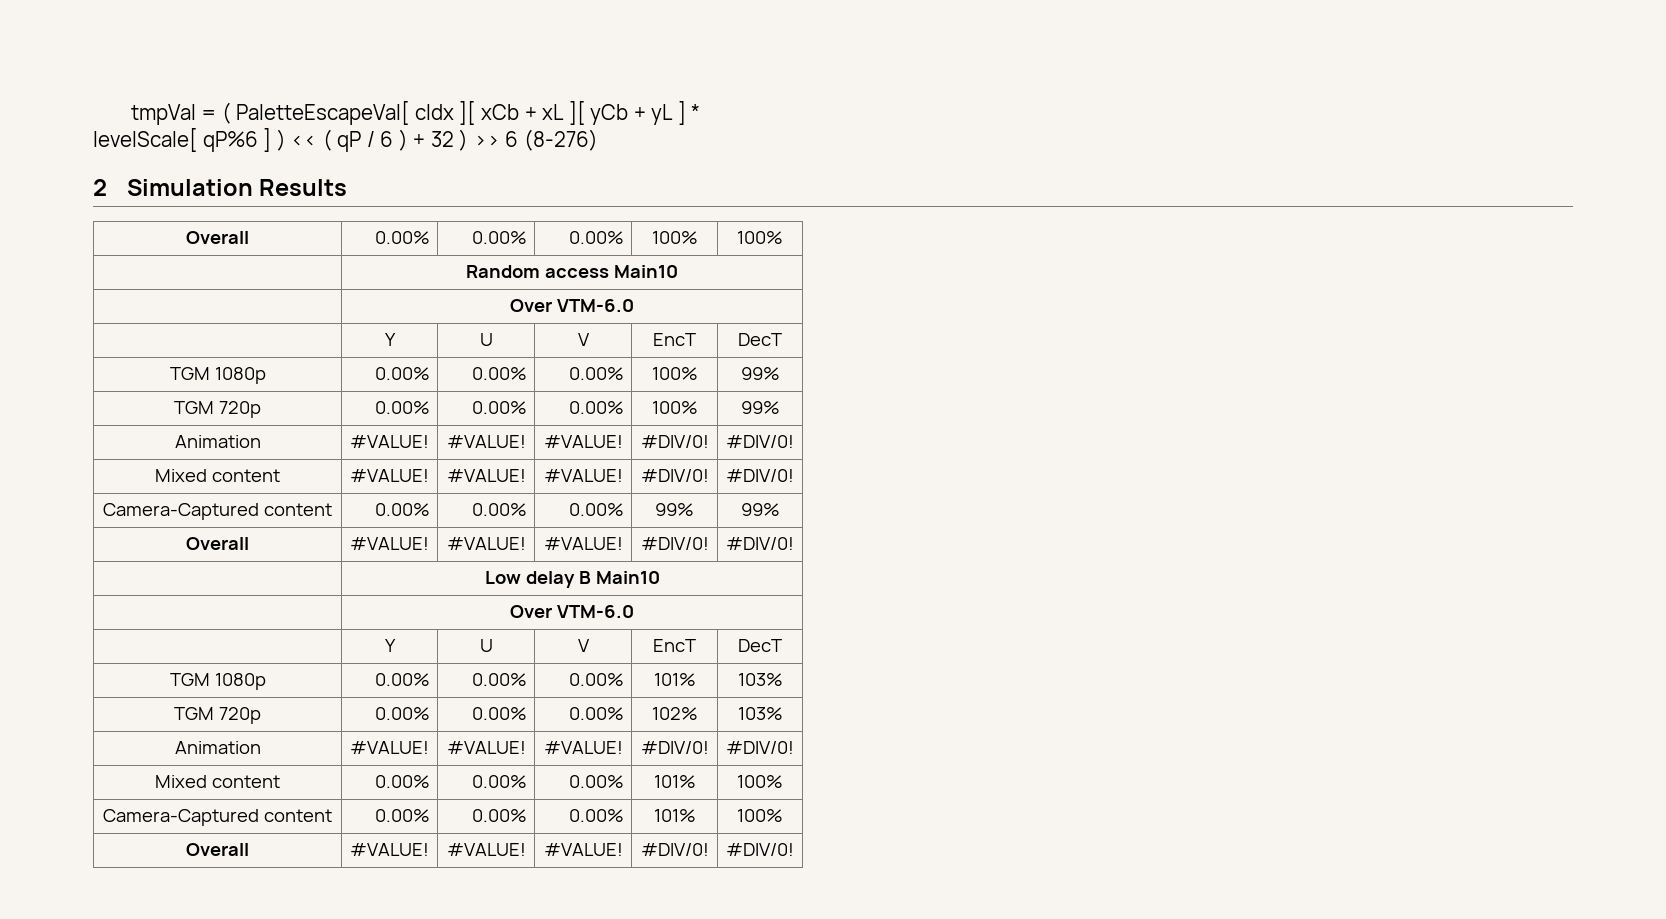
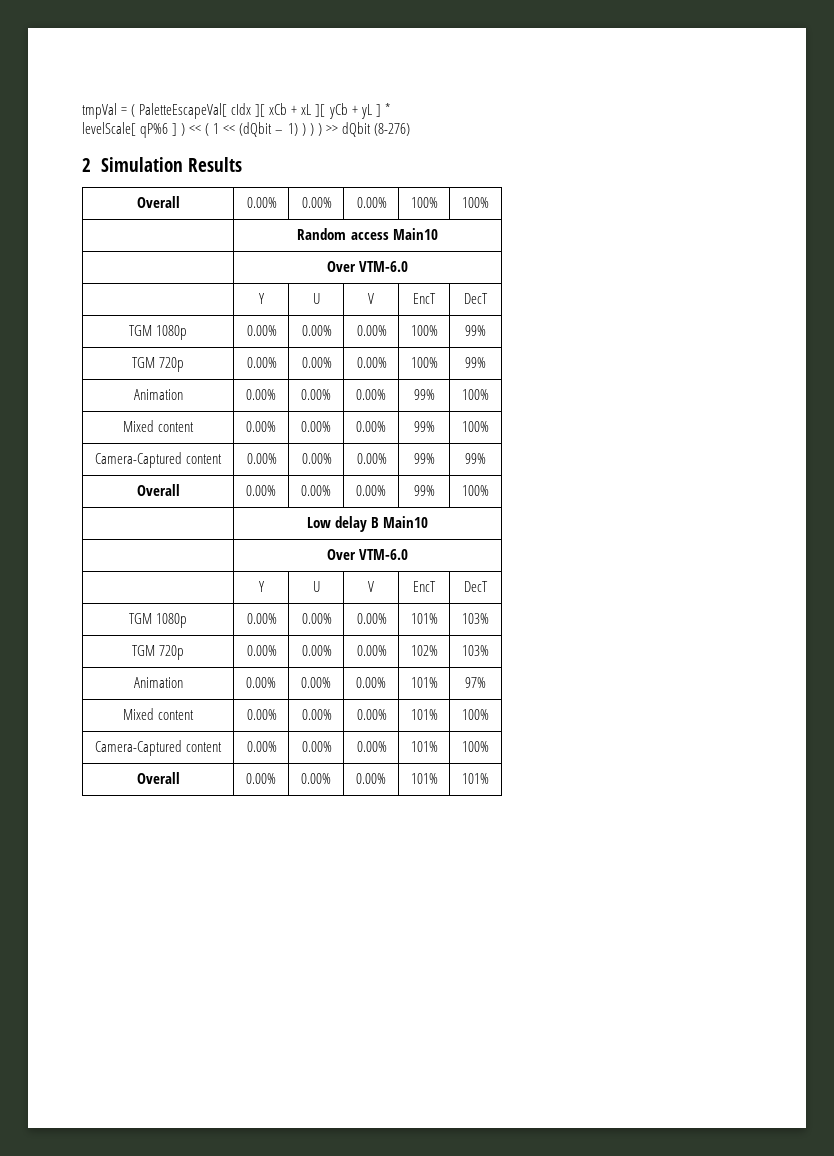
- levelScale[ qP%6 ] ) << ( qP / 6 ) + 32 ) >> 6 (8-276)
+ levelScale[ qP%6 ] ) << ( 1 << (dQbit – 1) ) ) ) >> dQbit (8-276)
  TGM 720p | 0.00% | 0.00% | 0.00% | 100% | 99%
- Animation | #VALUE! | #VALUE! | #VALUE! | #DIV/0! | #DIV/0!
- Mixed content | #VALUE! | #VALUE! | #VALUE! | #DIV/0! | #DIV/0!
+ Animation | 0.00% | 0.00% | 0.00% | 99% | 100%
+ Mixed content | 0.00% | 0.00% | 0.00% | 99% | 100%
  Camera-Captured content | 0.00% | 0.00% | 0.00% | 99% | 99%
- Overall | #VALUE! | #VALUE! | #VALUE! | #DIV/0! | #DIV/0!
+ Overall | 0.00% | 0.00% | 0.00% | 99% | 100%
  TGM 720p | 0.00% | 0.00% | 0.00% | 102% | 103%
- Animation | #VALUE! | #VALUE! | #VALUE! | #DIV/0! | #DIV/0!
+ Animation | 0.00% | 0.00% | 0.00% | 101% | 97%
  Camera-Captured content | 0.00% | 0.00% | 0.00% | 101% | 100%
- Overall | #VALUE! | #VALUE! | #VALUE! | #DIV/0! | #DIV/0!
+ Overall | 0.00% | 0.00% | 0.00% | 101% | 101%

